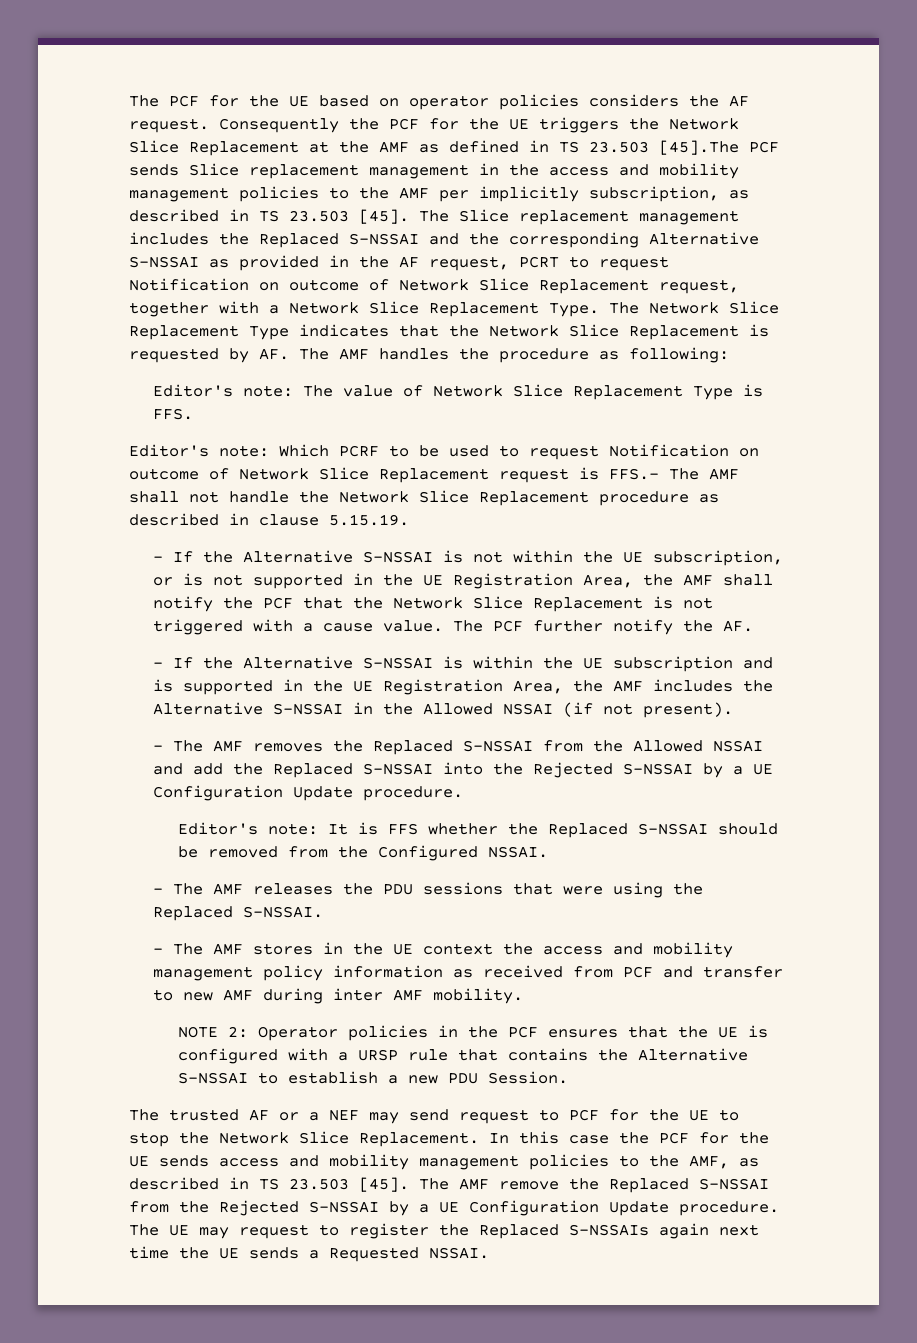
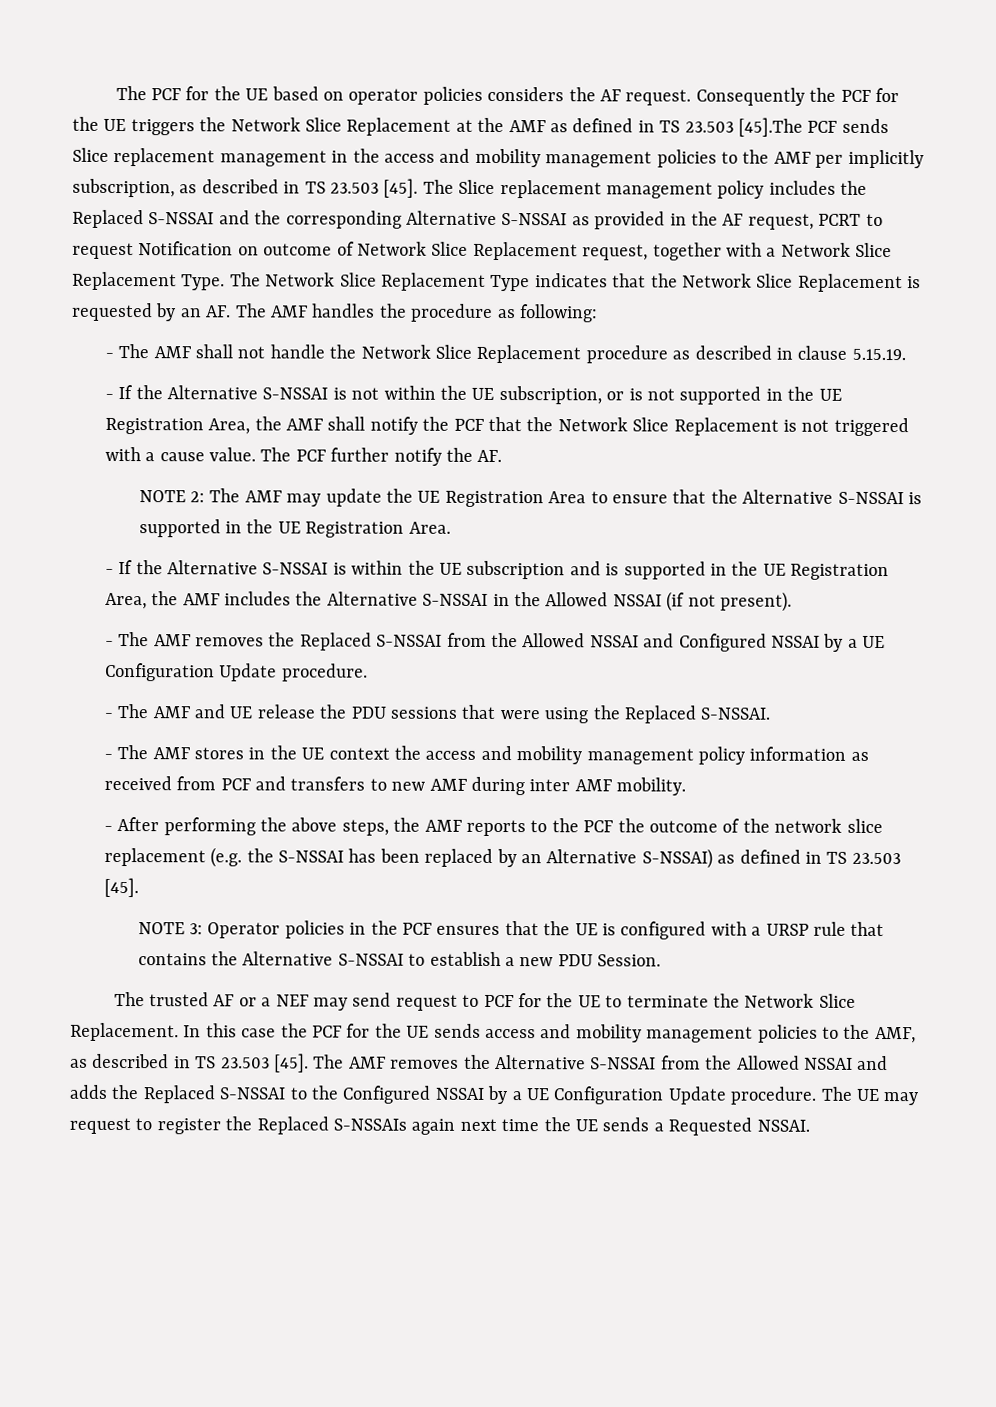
- The Slice replacement management includes the Replaced S-NSSAI and the corresponding Alternative S-NSSAI as provided in the AF request, PCRT to request Notification on outcome of Network Slice Replacement request, together with a Network Slice Replacement Type.
+ The Slice replacement management policy includes the Replaced S-NSSAI and the corresponding Alternative S-NSSAI as provided in the AF request, PCRT to request Notification on outcome of Network Slice Replacement request, together with a Network Slice Replacement Type.
- The Network Slice Replacement Type indicates that the Network Slice Replacement is requested by AF. The AMF handles the procedure as following:
+ The Network Slice Replacement Type indicates that the Network Slice Replacement is requested by an AF. The AMF handles the procedure as following:
- Editor's note: The value of Network Slice Replacement Type is FFS.
- Editor's note: Which PCRF to be used to request Notification on outcome of Network Slice Replacement request is FFS.- The AMF shall not handle the Network Slice Replacement procedure as described in clause 5.15.19.
+ - The AMF shall not handle the Network Slice Replacement procedure as described in clause 5.15.19.
+ NOTE 2: The AMF may update the UE Registration Area to ensure that the Alternative S-NSSAI is supported in the UE Registration Area.
- - The AMF removes the Replaced S-NSSAI from the Allowed NSSAI and add the Replaced S-NSSAI into the Rejected S-NSSAI by a UE Configuration Update procedure.
- Editor's note: It is FFS whether the Replaced S-NSSAI should be removed from the Configured NSSAI.
- - The AMF releases the PDU sessions that were using the Replaced S-NSSAI.
+ - The AMF removes the Replaced S-NSSAI from the Allowed NSSAI and Configured NSSAI by a UE Configuration Update procedure.
+ - The AMF and UE release the PDU sessions that were using the Replaced S-NSSAI.
- - The AMF stores in the UE context the access and mobility management policy information as received from PCF and transfer to new AMF during inter AMF mobility.
+ - The AMF stores in the UE context the access and mobility management policy information as received from PCF and transfers to new AMF during inter AMF mobility.
- NOTE 2: Operator policies in the PCF ensures that the UE is configured with a URSP rule that contains the Alternative S-NSSAI to establish a new PDU Session.
+ - After performing the above steps, the AMF reports to the PCF the outcome of the network slice replacement (e.g. the S-NSSAI has been replaced by an Alternative S-NSSAI) as defined in TS 23.503 [45].
+ NOTE 3: Operator policies in the PCF ensures that the UE is configured with a URSP rule that contains the Alternative S-NSSAI to establish a new PDU Session.
- The trusted AF or a NEF may send request to PCF for the UE to stop the Network Slice Replacement.
+ The trusted AF or a NEF may send request to PCF for the UE to terminate the Network Slice Replacement.
- The AMF remove the Replaced S-NSSAI from the Rejected S-NSSAI by a UE Configuration Update procedure.
+ The AMF removes the Alternative S-NSSAI from the Allowed NSSAI and adds the Replaced S-NSSAI to the Configured NSSAI by a UE Configuration Update procedure.

